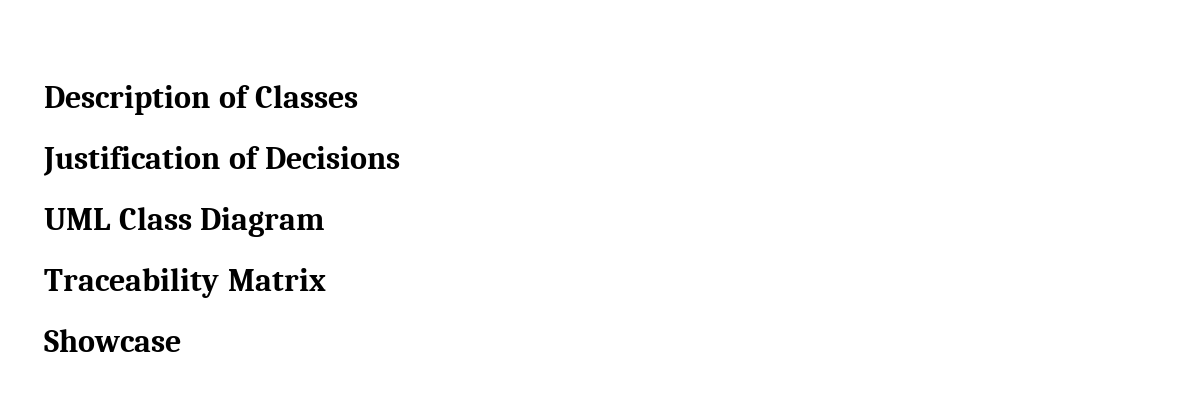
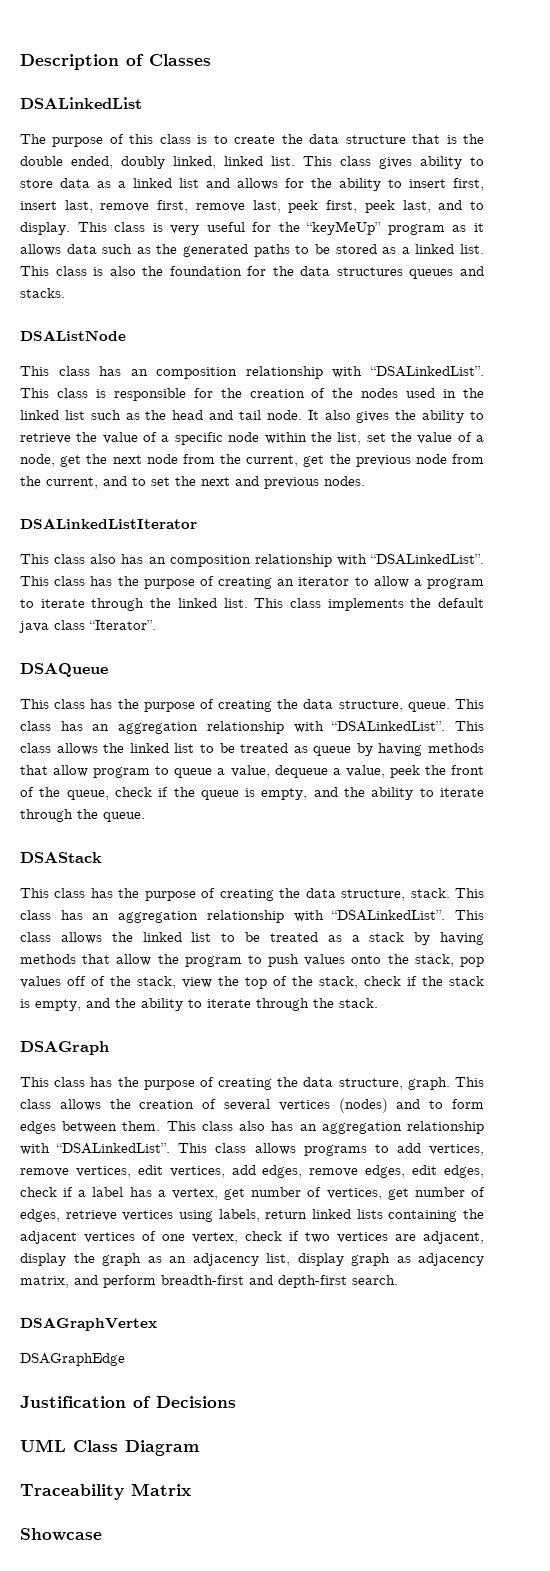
+ DSALinkedList
+ The purpose of this class is to create the data structure that is the double ended, doubly linked, linked list. This class gives ability to store data as a linked list and allows for the ability to insert first, insert last, remove first, remove last, peek first, peek last, and to display. This class is very useful for the “keyMeUp” program as it allows data such as the generated paths to be stored as a linked list. This class is also the foundation for the data structures queues and stacks.
+ DSAListNode
+ This class has an composition relationship with “DSALinkedList”. This class is responsible for the creation of the nodes used in the linked list such as the head and tail node. It also gives the ability to retrieve the value of a specific node within the list, set the value of a node, get the next node from the current, get the previous node from the current, and to set the next and previous nodes.
+ DSALinkedListIterator
+ This class also has an composition relationship with “DSALinkedList”. This class has the purpose of creating an iterator to allow a program to iterate through the linked list. This class implements the default java class “Iterator”.
+ DSAQueue
+ This class has the purpose of creating the data structure, queue. This class has an aggregation relationship with “DSALinkedList”. This class allows the linked list to be treated as queue by having methods that allow program to queue a value, dequeue a value, peek the front of the queue, check if the queue is empty, and the ability to iterate through the queue.
+ DSAStack
+ This class has the purpose of creating the data structure, stack. This class has an aggregation relationship with “DSALinkedList”. This class allows the linked list to be treated as a stack by having methods that allow the program to push values onto the stack, pop values off of the stack, view the top of the stack, check if the stack is empty, and the ability to iterate through the stack.
+ DSAGraph
+ This class has the purpose of creating the data structure, graph. This class allows the creation of several vertices (nodes) and to form edges between them. This class also has an aggregation relationship with “DSALinkedList”. This class allows programs to add vertices, remove vertices, edit vertices, add edges, remove edges, edit edges, check if a label has a vertex, get number of vertices, get number of edges, retrieve vertices using labels, return linked lists containing the adjacent vertices of one vertex, check if two vertices are adjacent, display the graph as an adjacency list, display graph as adjacency matrix, and perform breadth-first and depth-first search.
+ DSAGraphVertex
+ DSAGraphEdge

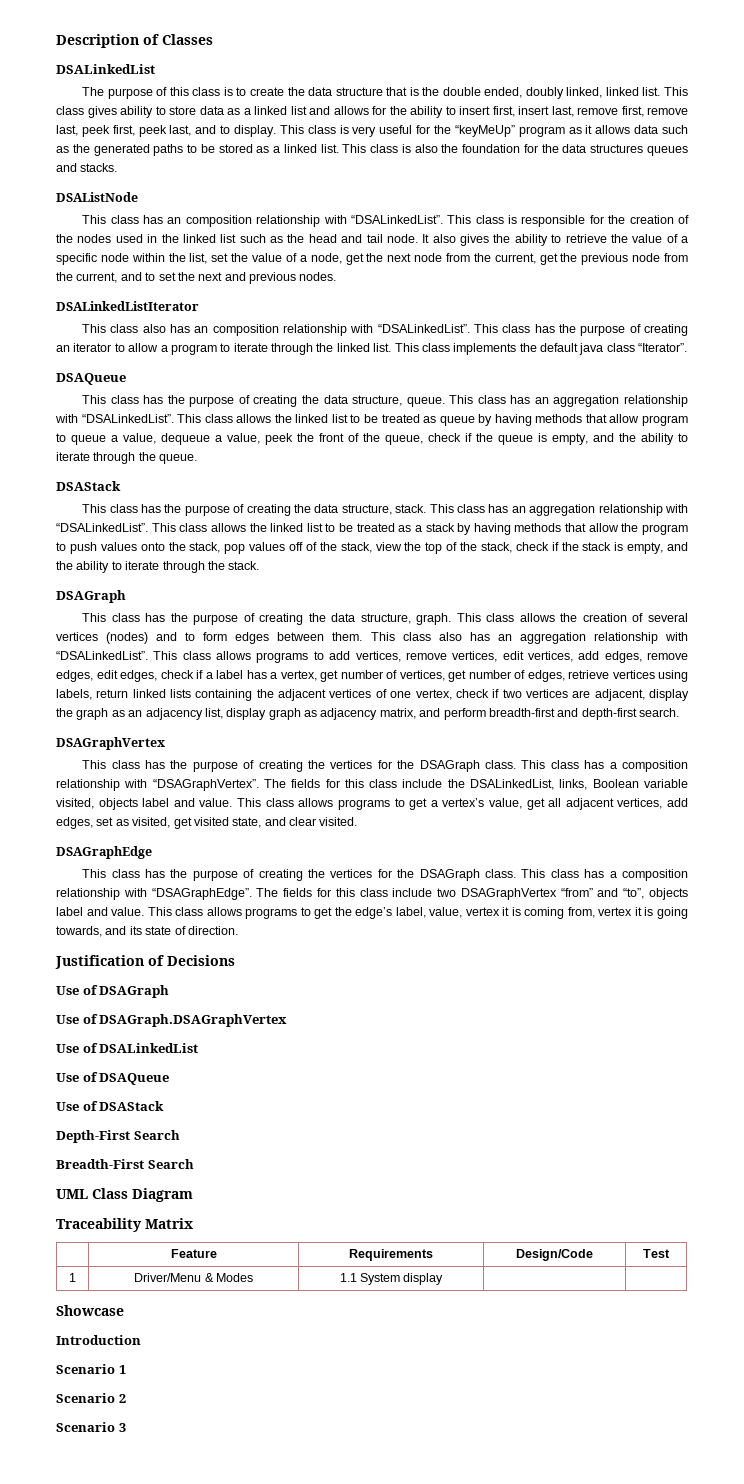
+ This class has the purpose of creating the vertices for the DSAGraph class. This class has a composition relationship with “DSAGraphVertex”. The fields for this class include the DSALinkedList, links, Boolean variable visited, objects label and value. This class allows programs to get a vertex’s value, get all adjacent vertices, add edges, set as visited, get visited state, and clear visited.
  DSAGraphEdge
+ This class has the purpose of creating the vertices for the DSAGraph class. This class has a composition relationship with “DSAGraphEdge”. The fields for this class include two DSAGraphVertex “from” and “to”, objects label and value. This class allows programs to get the edge’s label, value, vertex it is coming from, vertex it is going towards, and its state of direction.
  Justification of Decisions
+ Use of DSAGraph
+ Use of DSAGraph.DSAGraphVertex
+ Use of DSALinkedList
+ Use of DSAQueue
+ Use of DSAStack
+ Depth-First Search
+ Breadth-First Search
+ | Feature | Requirements | Design/Code | Test
+ 1 | Driver/Menu & Modes | 1.1 System display | |
  Showcase
+ Introduction
+ Scenario 1
+ Scenario 2
+ Scenario 3

